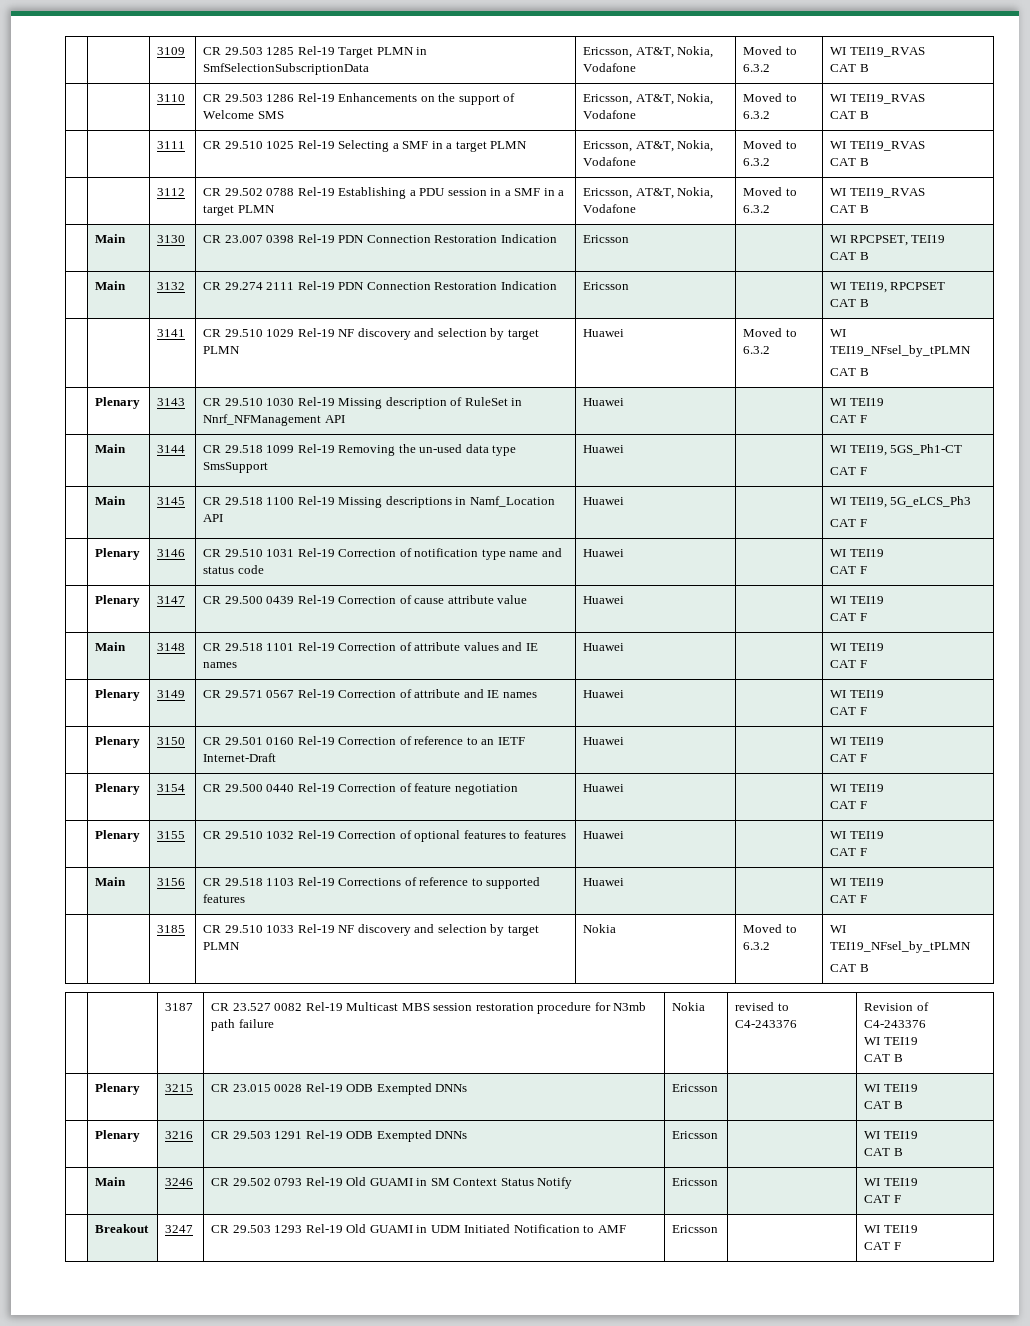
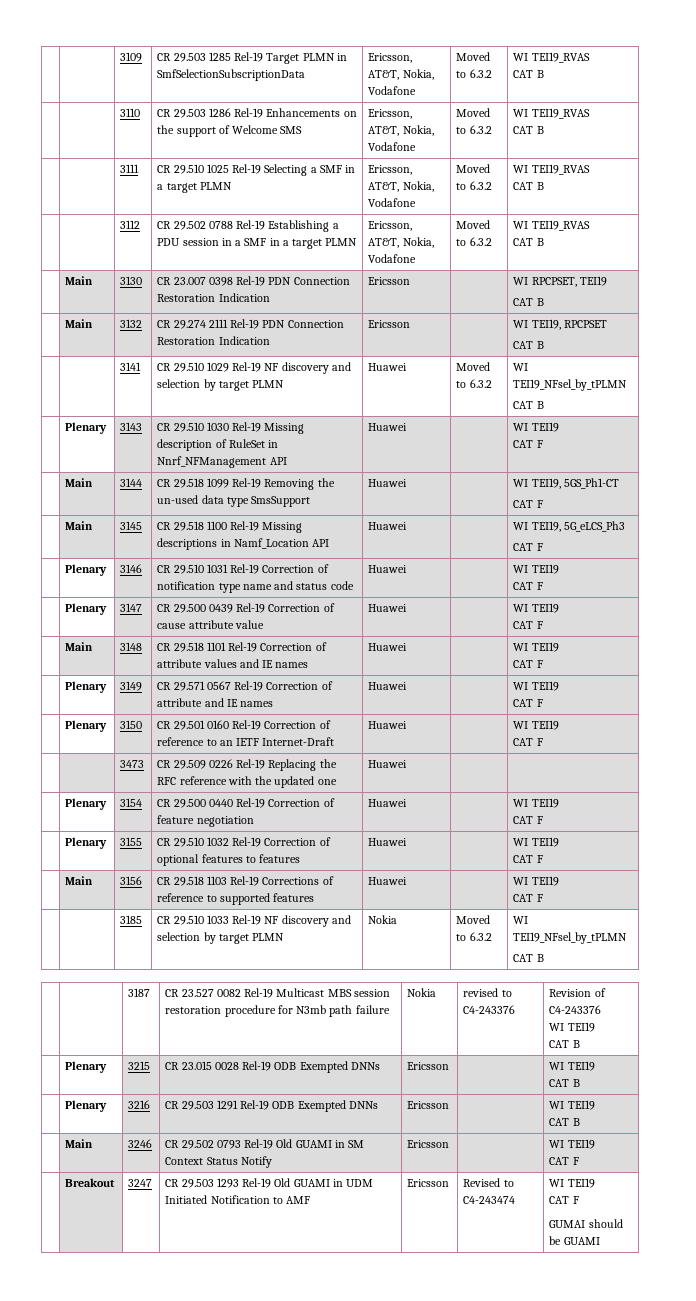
+ | | 3473 | CR 29.509 0226 Rel-19 Replacing the RFC reference with the updated one | Huawei | |
- | Breakout | 3247 | CR 29.503 1293 Rel-19 Old GUAMI in UDM Initiated Notification to AMF | Ericsson | | WI TEI19
+ | Breakout | 3247 | CR 29.503 1293 Rel-19 Old GUAMI in UDM Initiated Notification to AMF | Ericsson | Revised to C4-243474 | WI TEI19
  CAT F
+ GUMAI should be GUAMI

